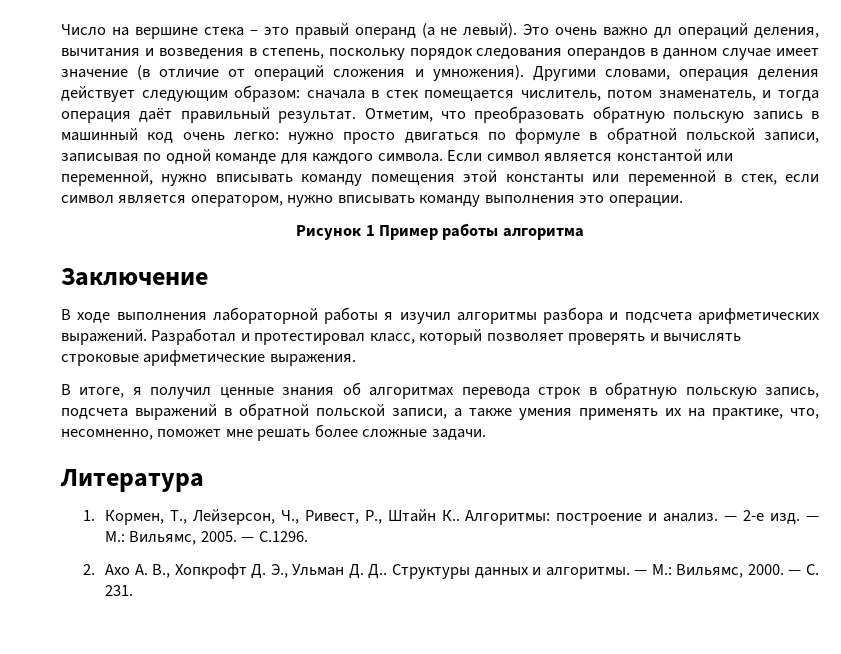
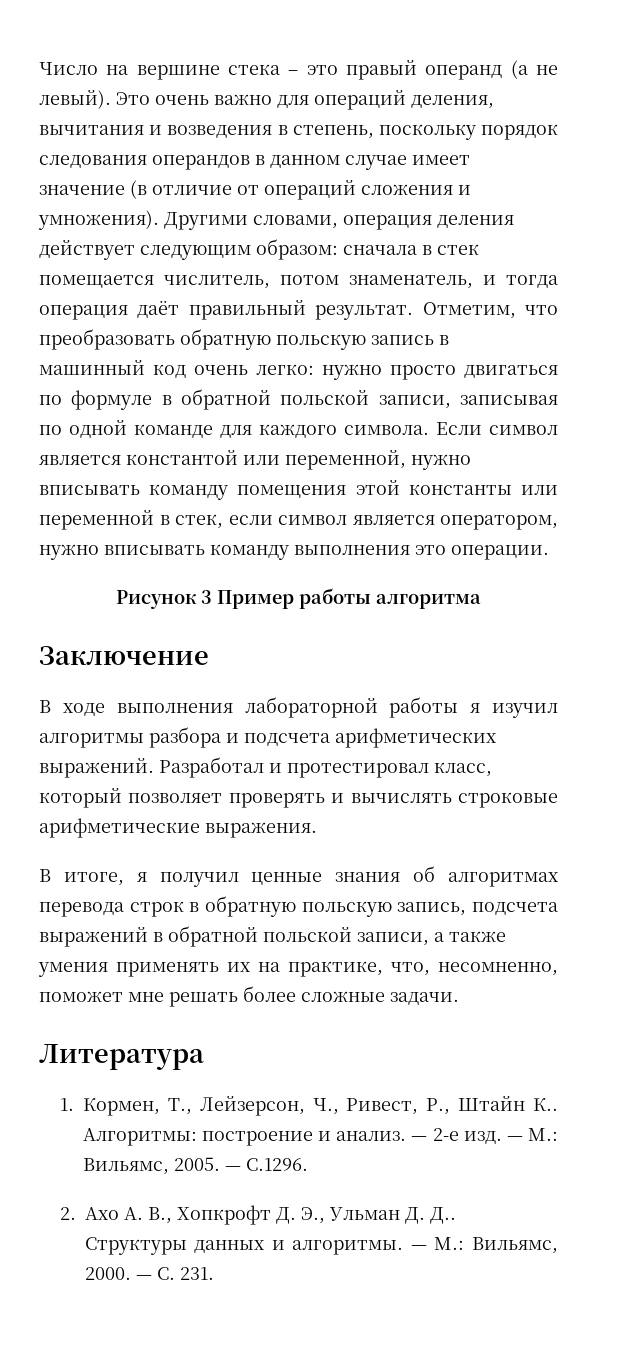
- Это очень важно дл операций деления, вычитания и возведения в степень, поскольку порядок следования операндов в данном случае имеет значение (в отличие от операций сложения и умножения).
+ Это очень важно для операций деления, вычитания и возведения в степень, поскольку порядок следования операндов в данном случае имеет значение (в отличие от операций сложения и умножения).
- Рисунок 1 Пример работы алгоритма
+ Рисунок 3 Пример работы алгоритма

